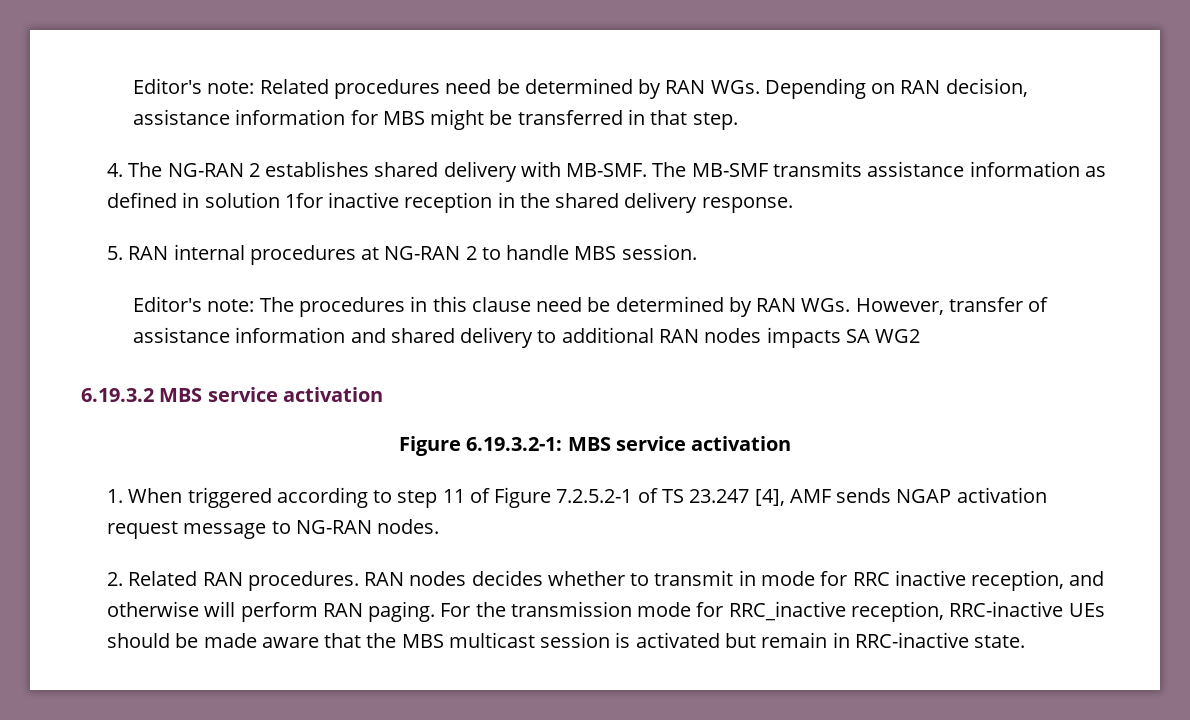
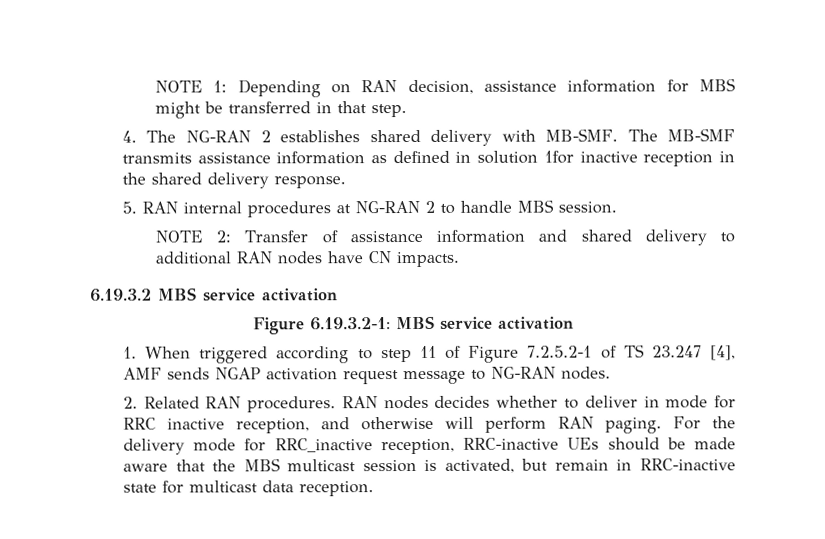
- Editor's note: Related procedures need be determined by RAN WGs. Depending on RAN decision, assistance information for MBS might be transferred in that step.
+ NOTE 1: Depending on RAN decision, assistance information for MBS might be transferred in that step.
- Editor's note: The procedures in this clause need be determined by RAN WGs. However, transfer of assistance information and shared delivery to additional RAN nodes impacts SA WG2
+ NOTE 2: Transfer of assistance information and shared delivery to additional RAN nodes have CN impacts.
- RAN nodes decides whether to transmit in mode for RRC inactive reception, and otherwise will perform RAN paging.
+ RAN nodes decides whether to deliver in mode for RRC inactive reception, and otherwise will perform RAN paging.
- For the transmission mode for RRC_inactive reception, RRC-inactive UEs should be made aware that the MBS multicast session is activated but remain in RRC-inactive state.
+ For the delivery mode for RRC_inactive reception, RRC-inactive UEs should be made aware that the MBS multicast session is activated, but remain in RRC-inactive state for multicast data reception.

